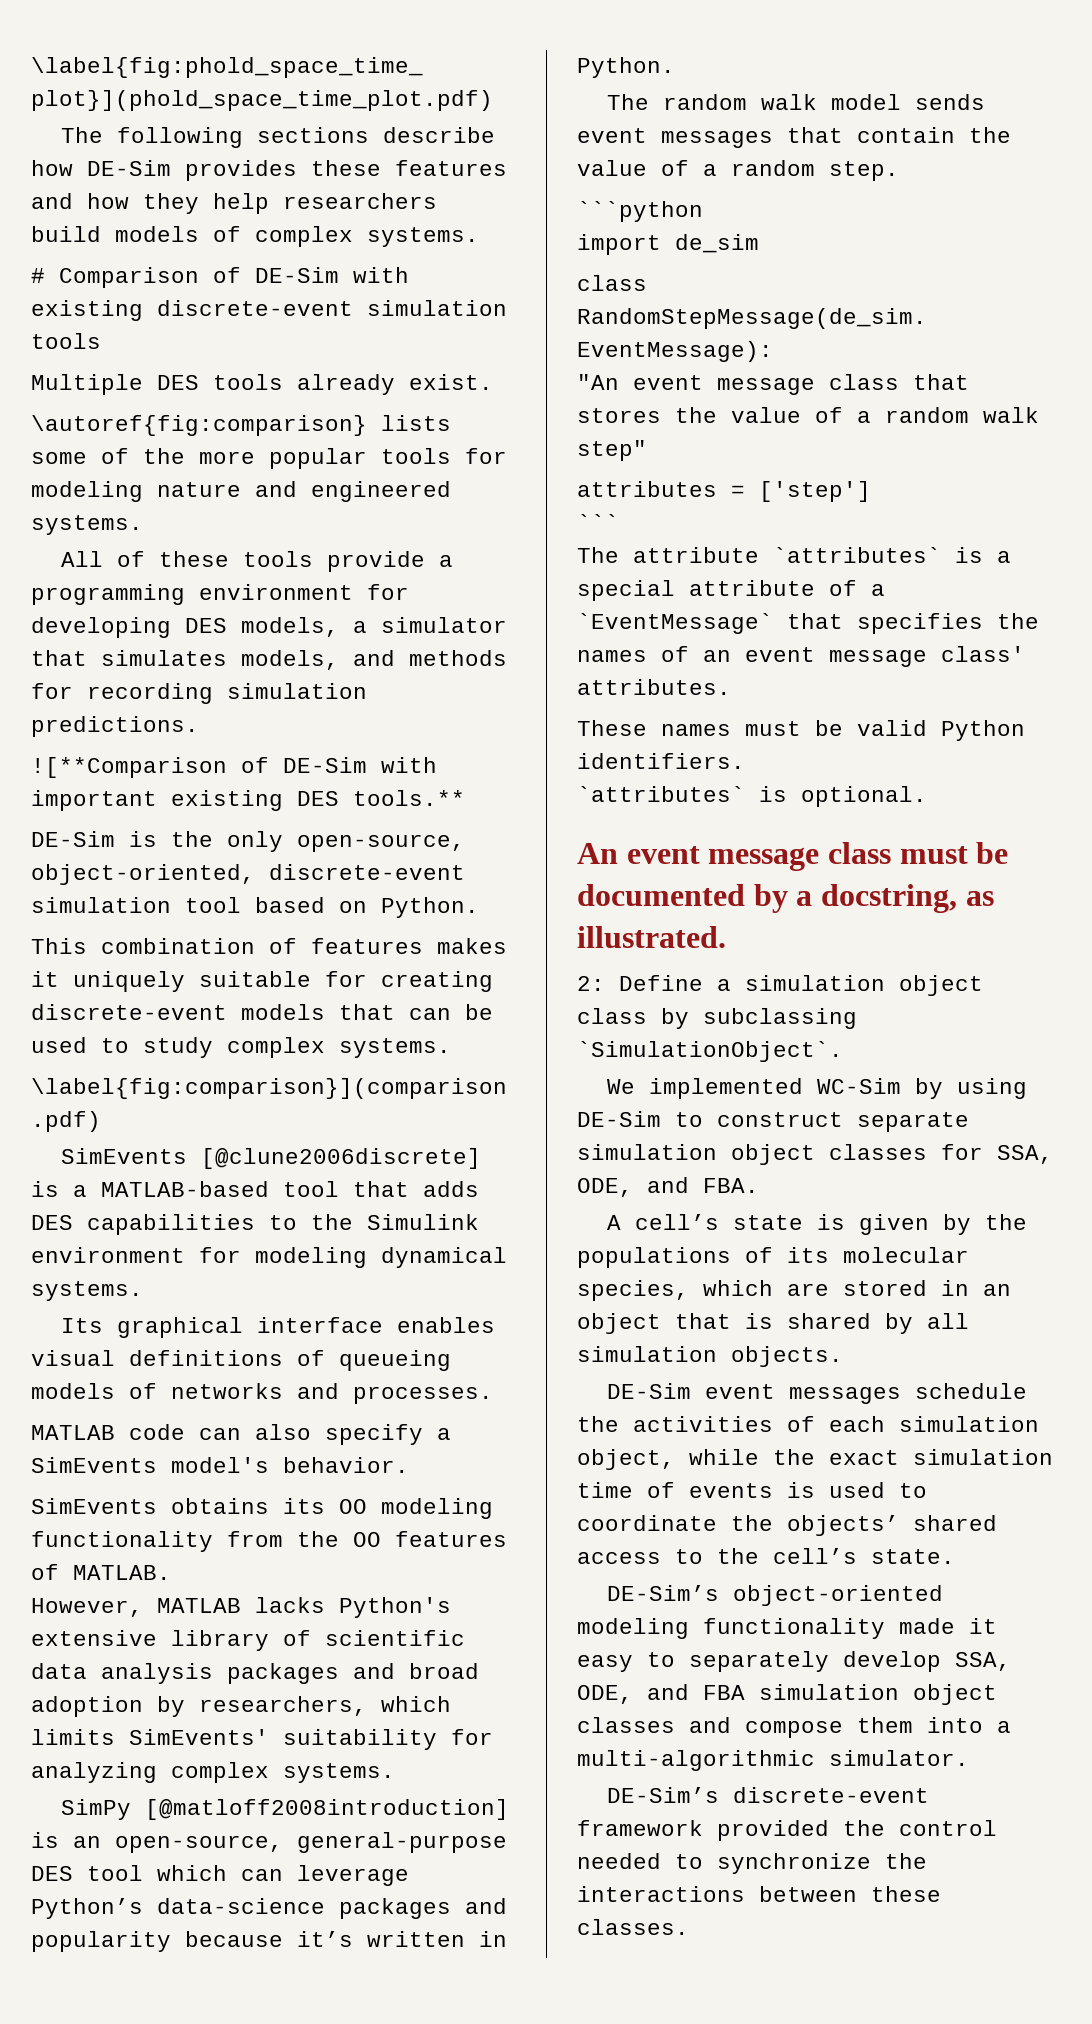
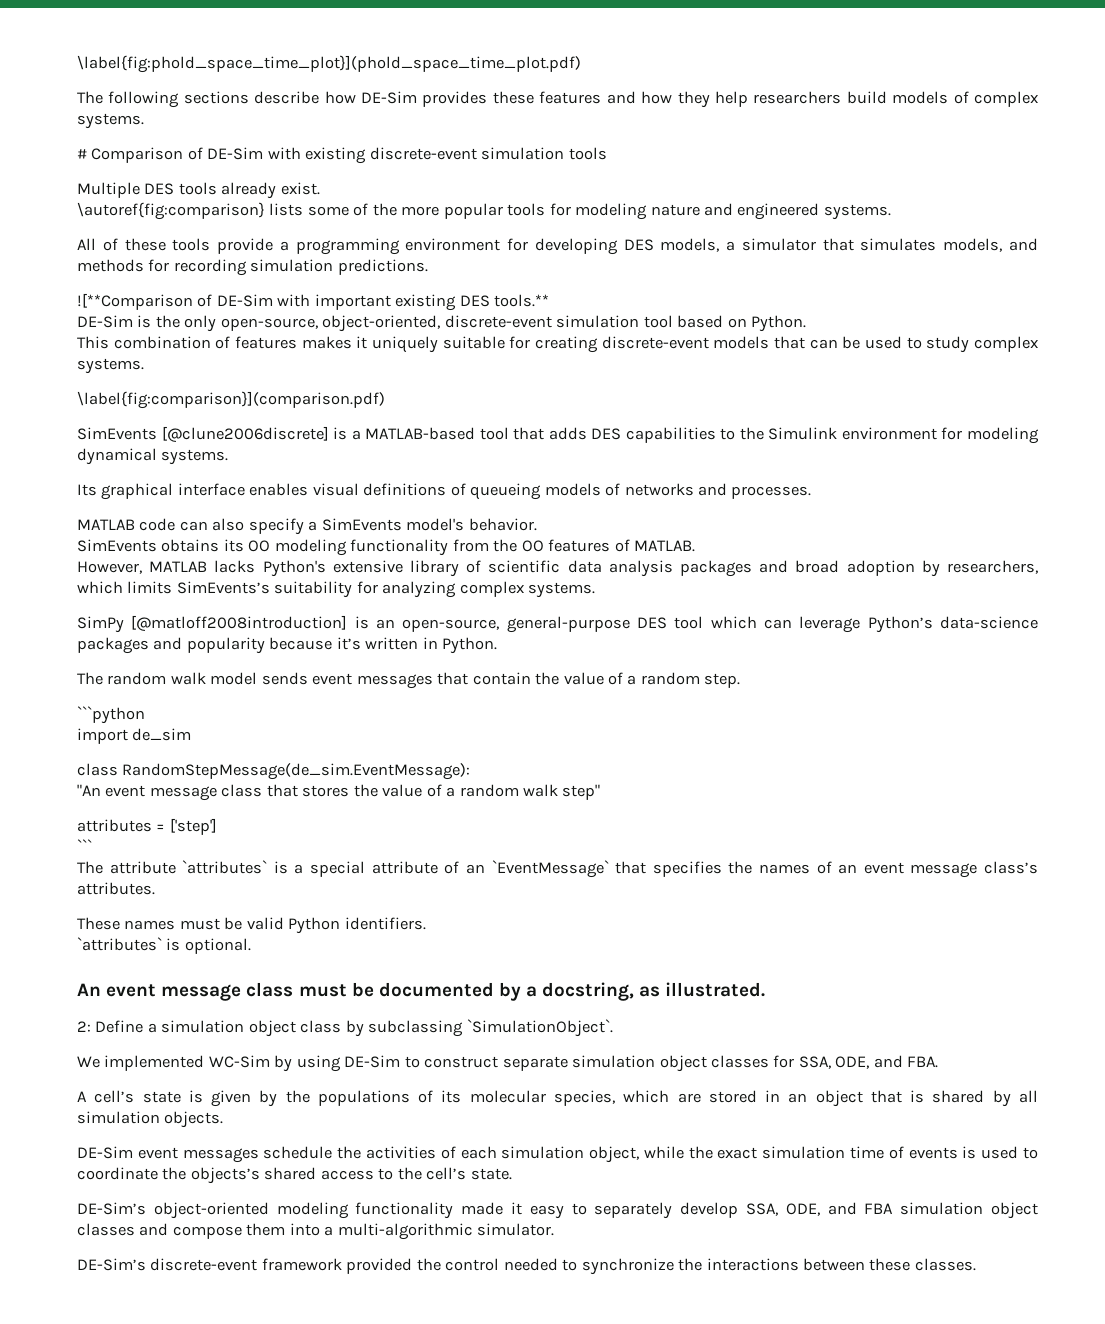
- However, MATLAB lacks Python's extensive library of scientific data analysis packages and broad adoption by researchers, which limits SimEvents' suitability for analyzing complex systems.
+ However, MATLAB lacks Python's extensive library of scientific data analysis packages and broad adoption by researchers, which limits SimEvents’s suitability for analyzing complex systems.
- The attribute `attributes` is a special attribute of a `EventMessage` that specifies the names of an event message class' attributes.
+ The attribute `attributes` is a special attribute of an `EventMessage` that specifies the names of an event message class’s attributes.
- DE-Sim event messages schedule the activities of each simulation object, while the exact simulation time of events is used to coordinate the objects’ shared access to the cell’s state.
+ DE-Sim event messages schedule the activities of each simulation object, while the exact simulation time of events is used to coordinate the objects’s shared access to the cell’s state.

